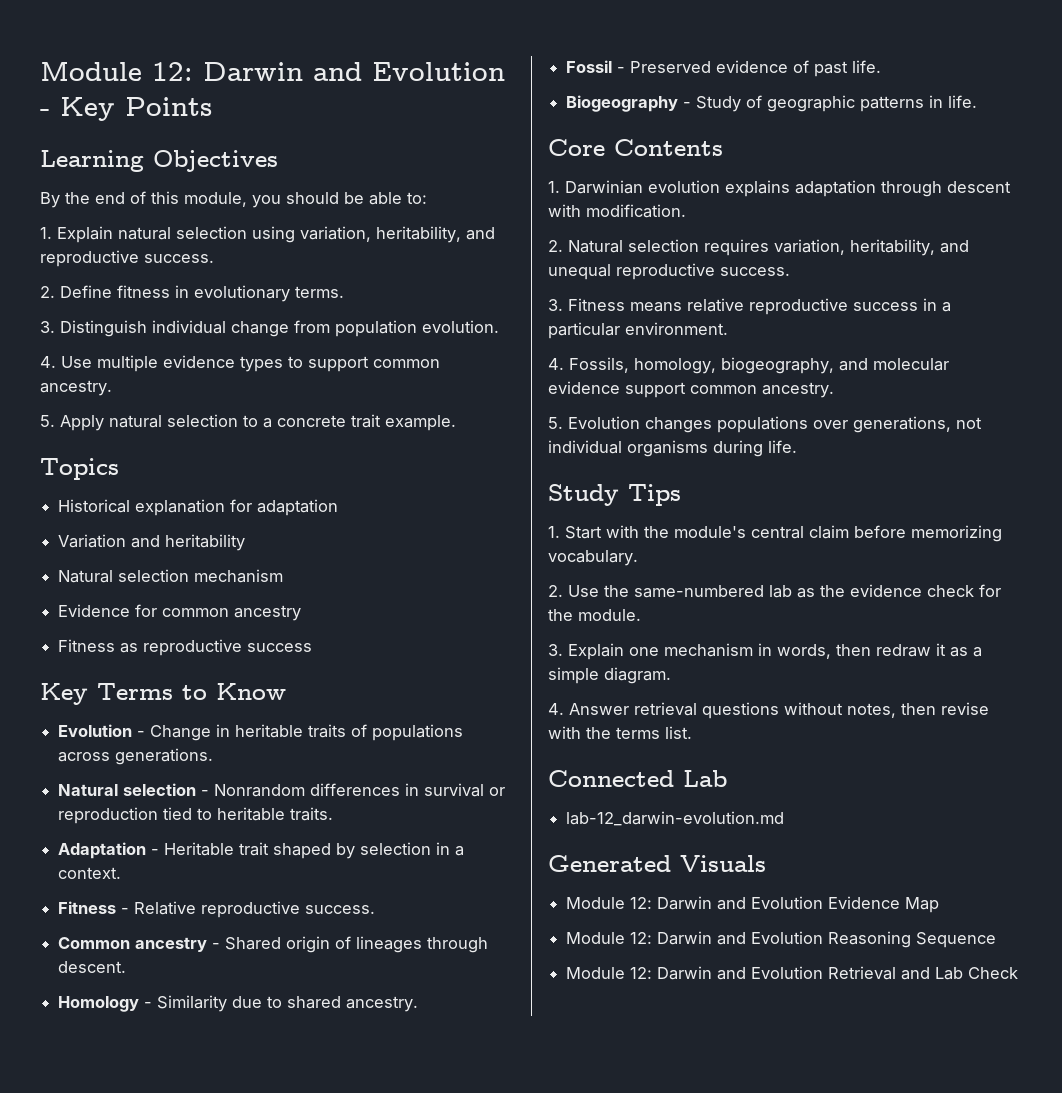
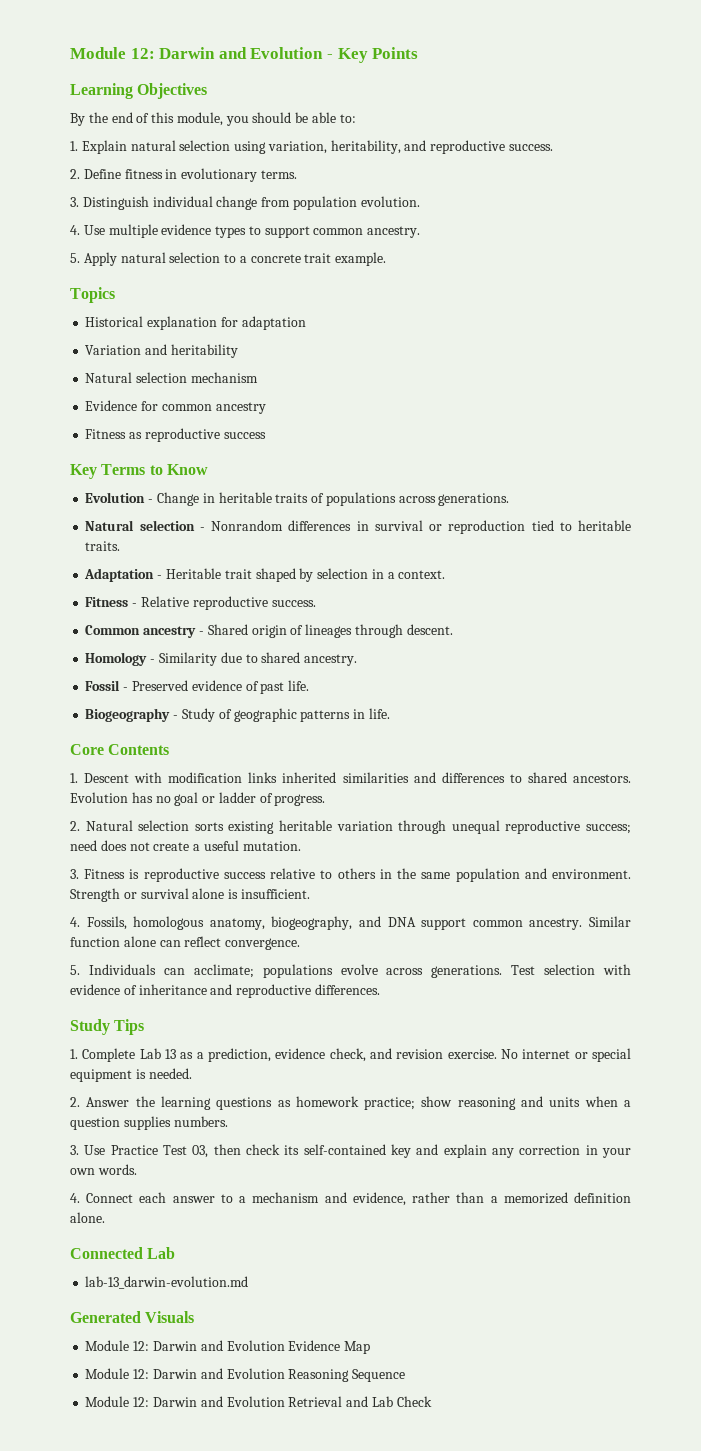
- 1. Darwinian evolution explains adaptation through descent with modification.
- 2. Natural selection requires variation, heritability, and unequal reproductive success.
- 3. Fitness means relative reproductive success in a particular environment.
- 4. Fossils, homology, biogeography, and molecular evidence support common ancestry.
- 5. Evolution changes populations over generations, not individual organisms during life.
+ 1. Descent with modification links inherited similarities and differences to shared ancestors. Evolution has no goal or ladder of progress.
+ 2. Natural selection sorts existing heritable variation through unequal reproductive success; need does not create a useful mutation.
+ 3. Fitness is reproductive success relative to others in the same population and environment. Strength or survival alone is insufficient.
+ 4. Fossils, homologous anatomy, biogeography, and DNA support common ancestry. Similar function alone can reflect convergence.
+ 5. Individuals can acclimate; populations evolve across generations. Test selection with evidence of inheritance and reproductive differences.
  Study Tips
- 1. Start with the module's central claim before memorizing vocabulary.
- 2. Use the same-numbered lab as the evidence check for the module.
- 3. Explain one mechanism in words, then redraw it as a simple diagram.
- 4. Answer retrieval questions without notes, then revise with the terms list.
+ 1. Complete Lab 13 as a prediction, evidence check, and revision exercise. No internet or special equipment is needed.
+ 2. Answer the learning questions as homework practice; show reasoning and units when a question supplies numbers.
+ 3. Use Practice Test 03, then check its self-contained key and explain any correction in your own words.
+ 4. Connect each answer to a mechanism and evidence, rather than a memorized definition alone.
- lab-12_darwin-evolution.md
+ lab-13_darwin-evolution.md

